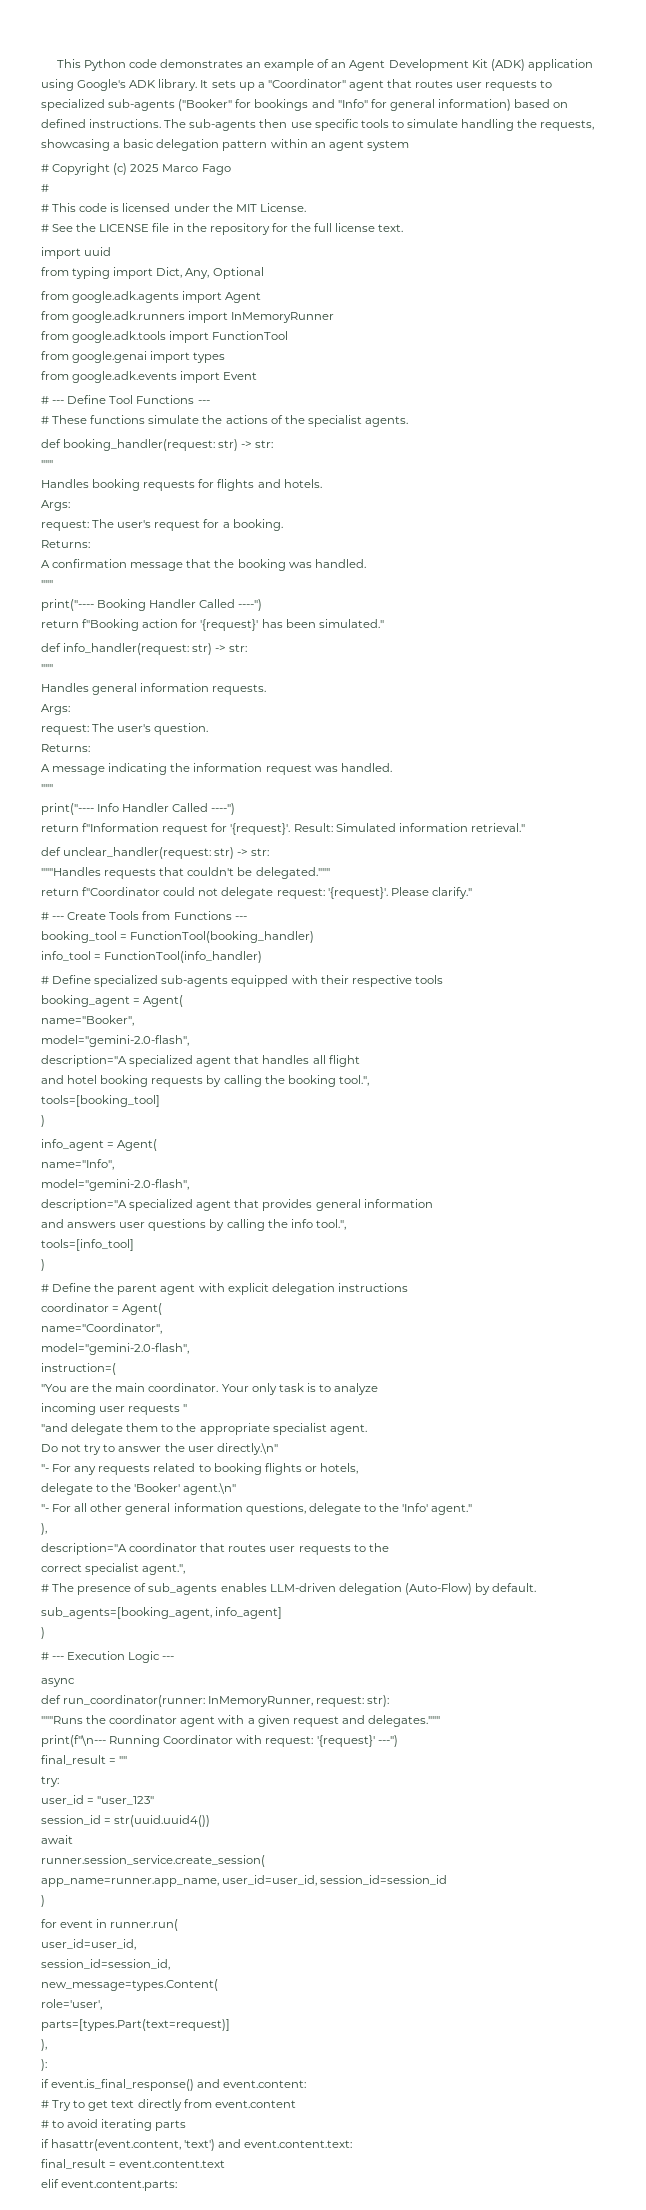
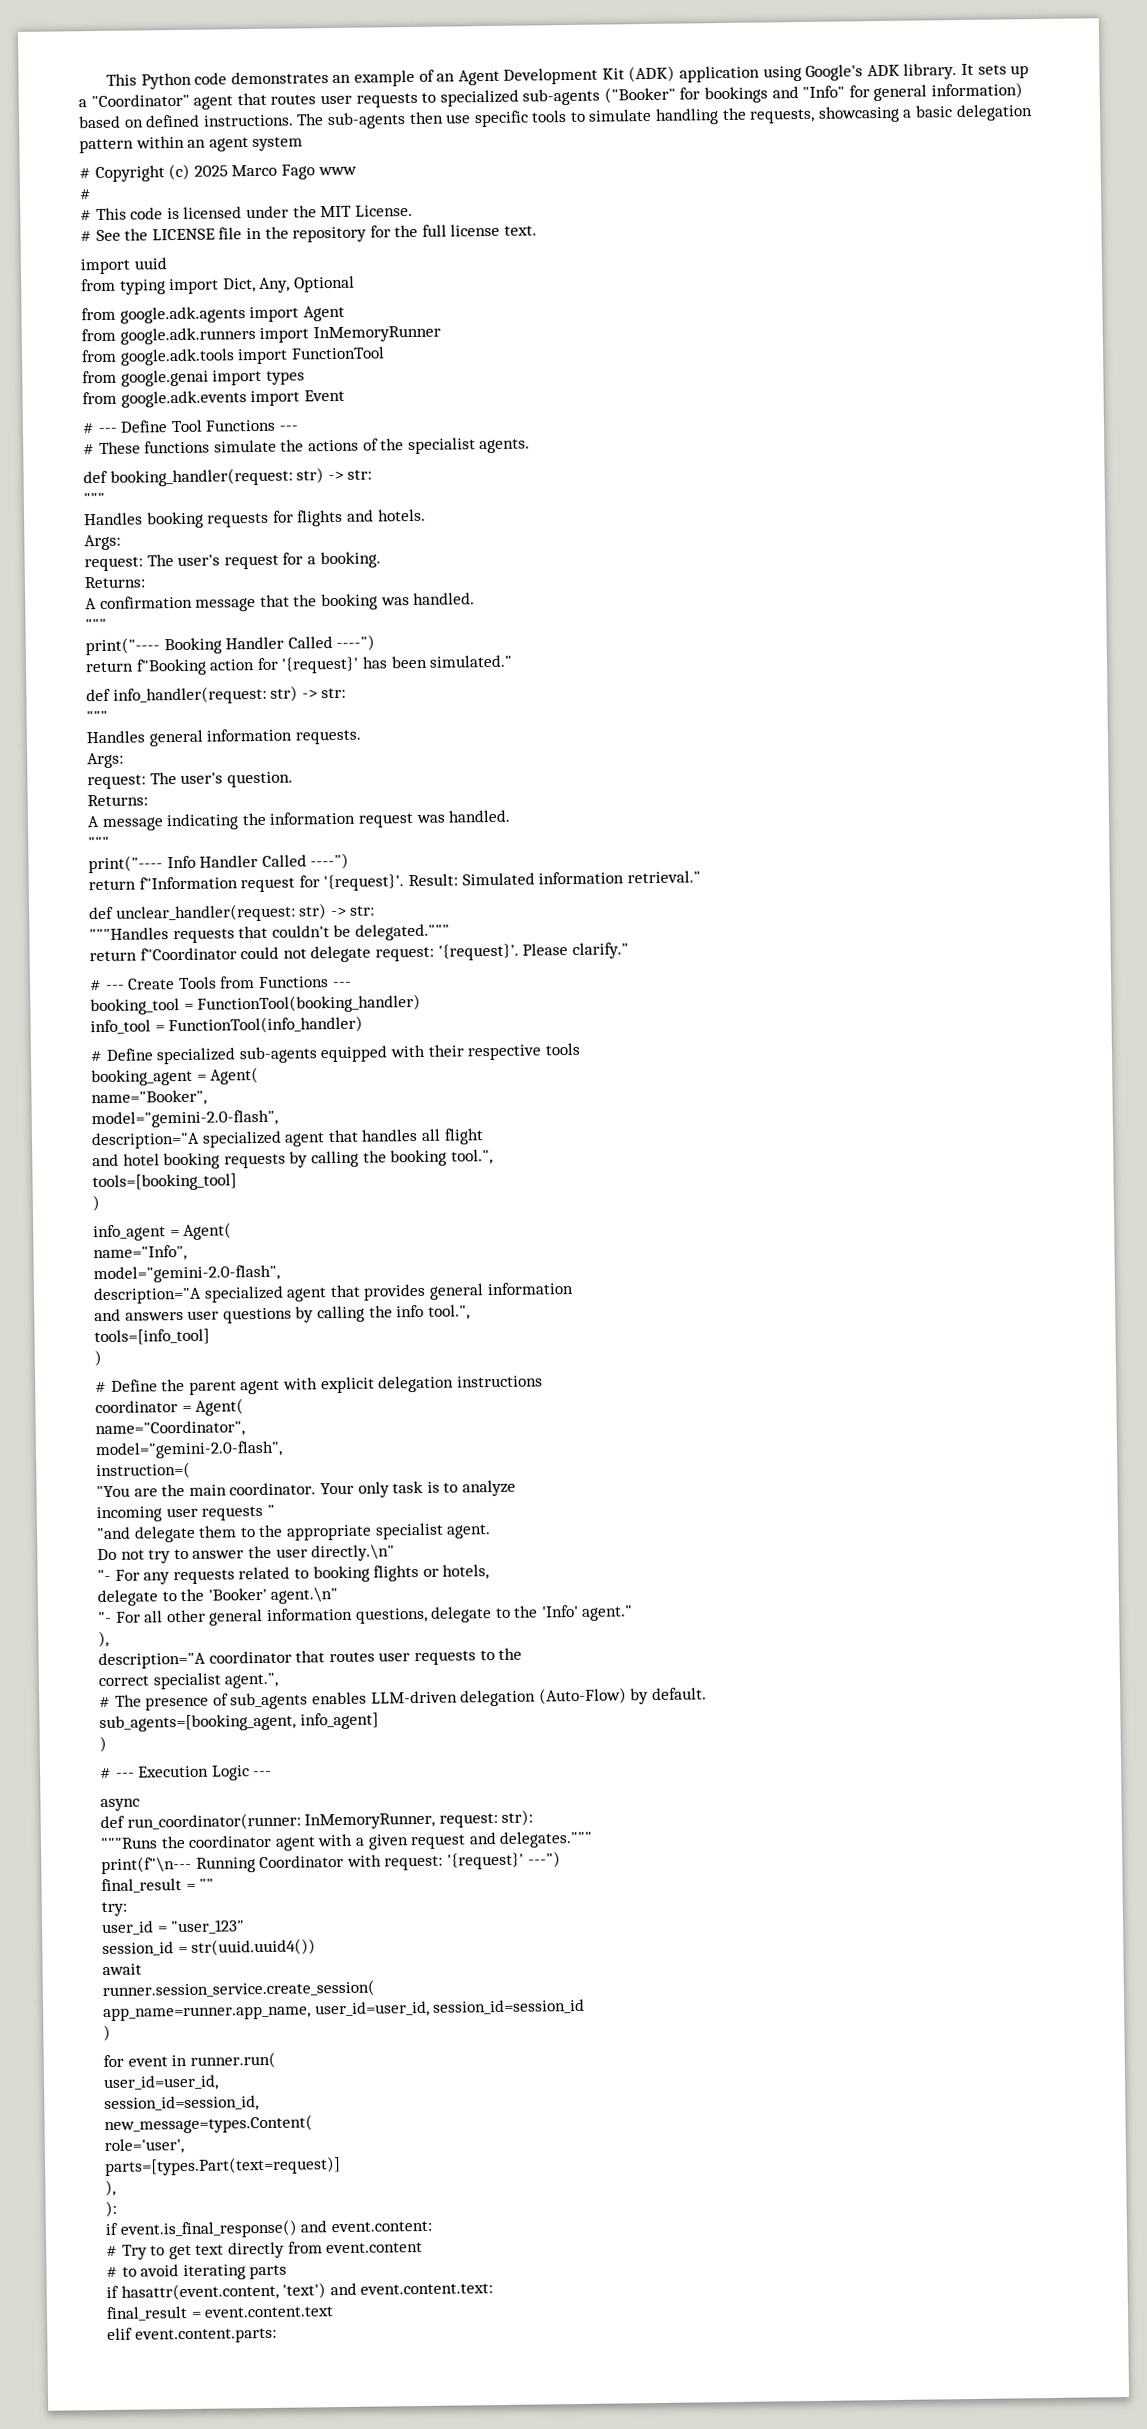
- # Copyright (c) 2025 Marco Fago
+ # Copyright (c) 2025 Marco Fago www

